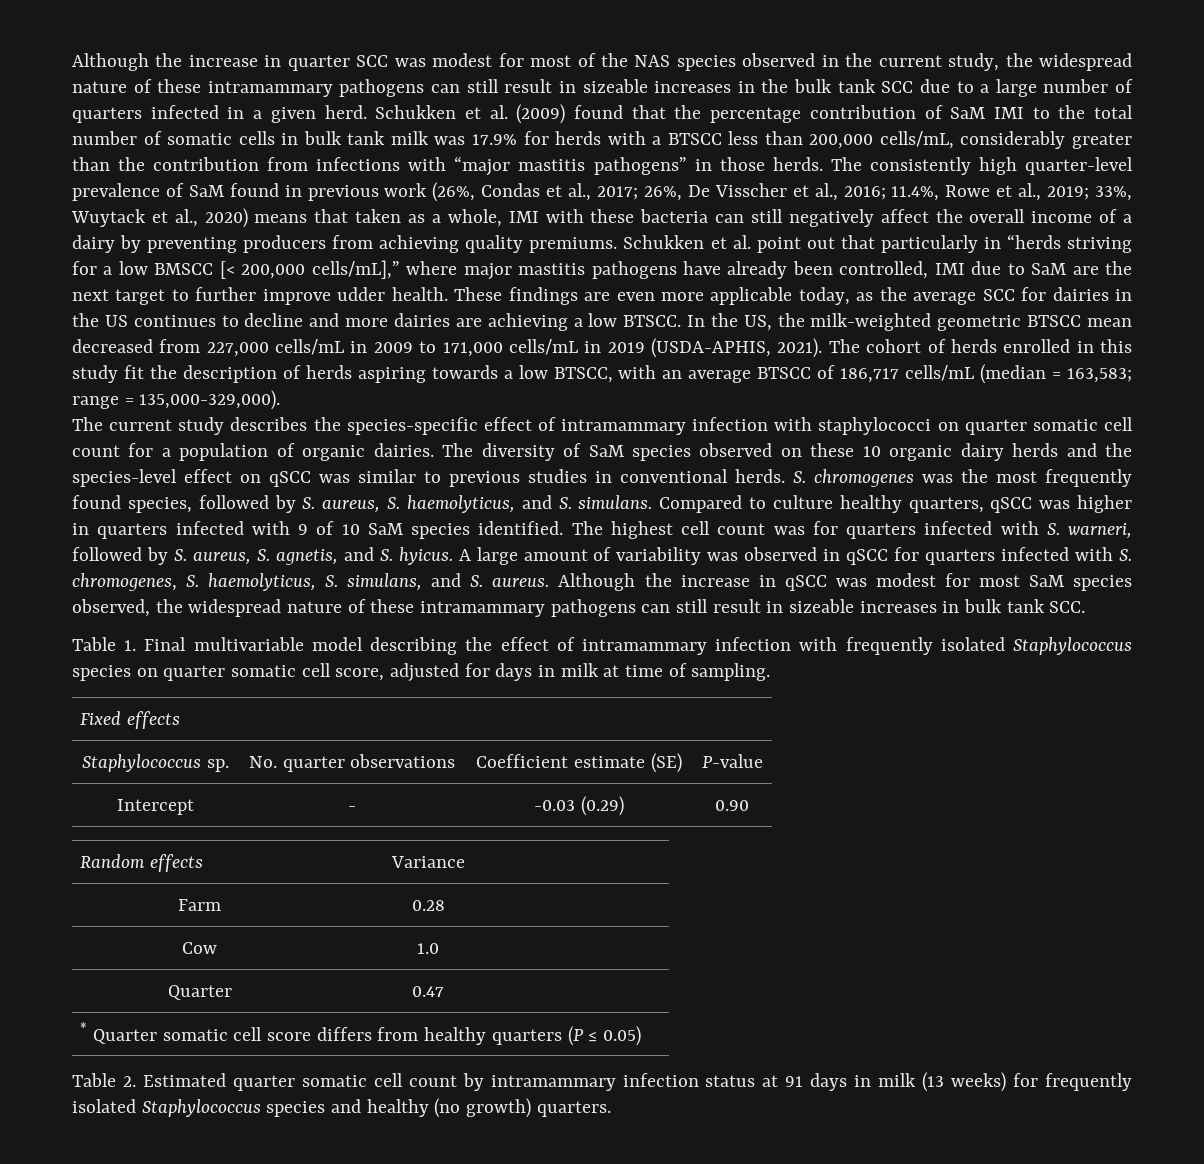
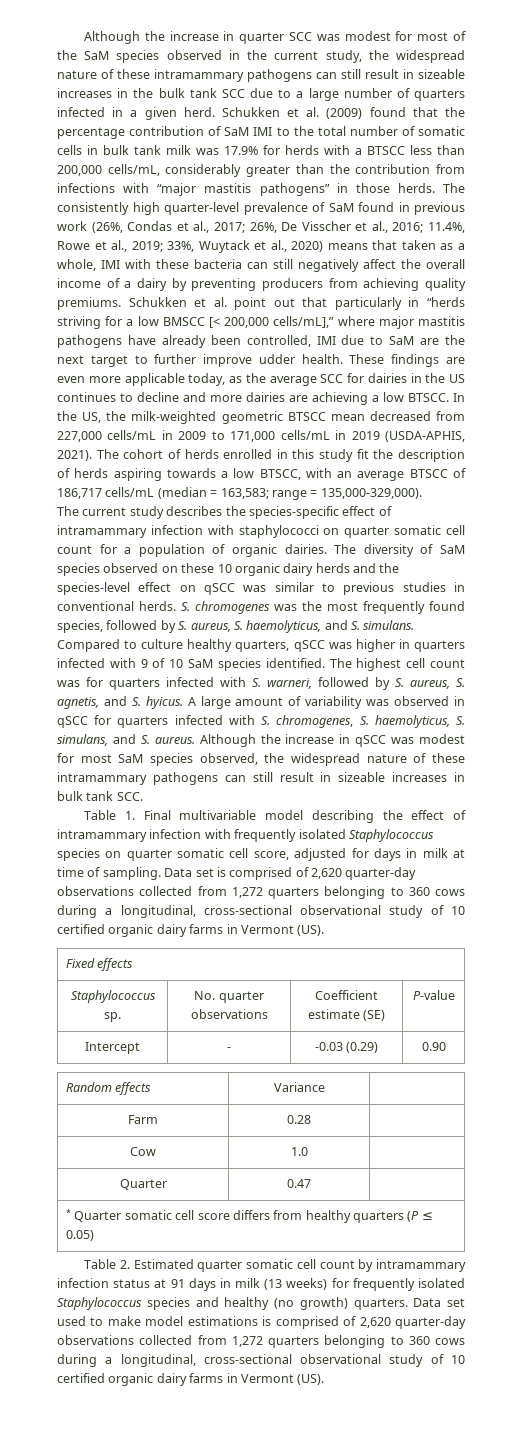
- Although the increase in quarter SCC was modest for most of the NAS species observed in the current study, the widespread nature of these intramammary pathogens can still result in sizeable increases in the bulk tank SCC due to a large number of quarters infected in a given herd.
+ Although the increase in quarter SCC was modest for most of the SaM species observed in the current study, the widespread nature of these intramammary pathogens can still result in sizeable increases in the bulk tank SCC due to a large number of quarters infected in a given herd.
+ Data set is comprised of 2,620 quarter-day observations collected from 1,272 quarters belonging to 360 cows during a longitudinal, cross-sectional observational study of 10 certified organic dairy farms in Vermont (US).
+ Data set used to make model estimations is comprised of 2,620 quarter-day observations collected from 1,272 quarters belonging to 360 cows during a longitudinal, cross-sectional observational study of 10 certified organic dairy farms in Vermont (US).

